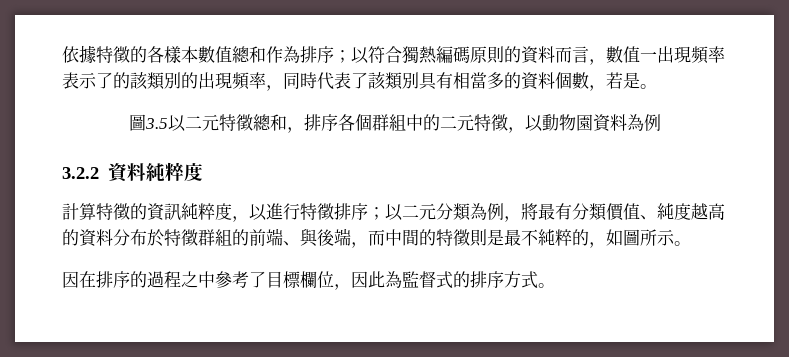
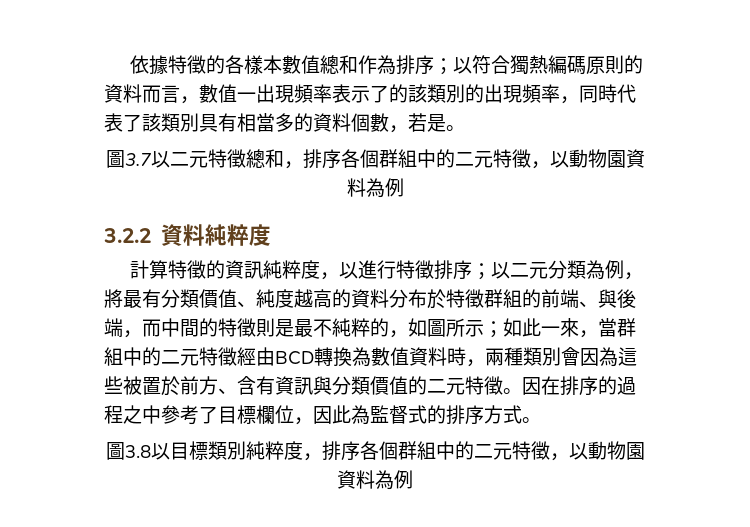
- 圖3.5以二元特徵總和，排序各個群組中的二元特徵，以動物園資料為例
+ 圖3.7以二元特徵總和，排序各個群組中的二元特徵，以動物園資料為例
- 計算特徵的資訊純粹度，以進行特徵排序；以二元分類為例，將最有分類價值、純度越高的資料分布於特徵群組的前端、與後端，而中間的特徵則是最不純粹的，如圖所示。
- 因在排序的過程之中參考了目標欄位，因此為監督式的排序方式。
+ 計算特徵的資訊純粹度，以進行特徵排序；以二元分類為例，將最有分類價值、純度越高的資料分布於特徵群組的前端、與後端，而中間的特徵則是最不純粹的，如圖所示；如此一來，當群組中的二元特徵經由BCD轉換為數值資料時，兩種類別會因為這些被置於前方、含有資訊與分類價值的二元特徵。因在排序的過程之中參考了目標欄位，因此為監督式的排序方式。
+ 圖3.8以目標類別純粹度，排序各個群組中的二元特徵，以動物園資料為例

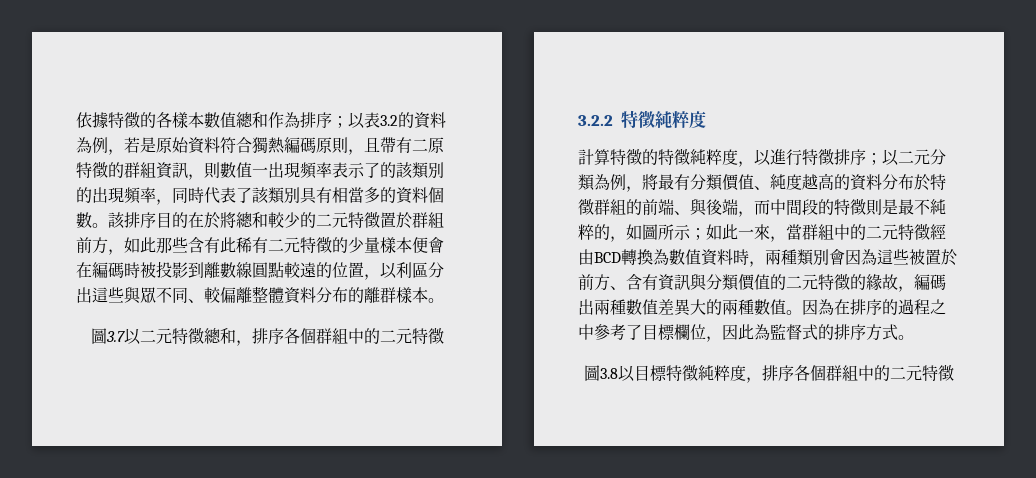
- 依據特徵的各樣本數值總和作為排序；以符合獨熱編碼原則的資料而言，數值一出現頻率表示了的該類別的出現頻率，同時代表了該類別具有相當多的資料個數，若是。
+ 依據特徵的各樣本數值總和作為排序；以表3.2的資料為例，若是原始資料符合獨熱編碼原則，且帶有二原特徵的群組資訊，則數值一出現頻率表示了的該類別的出現頻率，同時代表了該類別具有相當多的資料個數。該排序目的在於將總和較少的二元特徵置於群組前方，如此那些含有此稀有二元特徵的少量樣本便會在編碼時被投影到離數線圓點較遠的位置，以利區分出這些與眾不同、較偏離整體資料分布的離群樣本。
- 圖3.7以二元特徵總和，排序各個群組中的二元特徵，以動物園資料為例
+ 圖3.7以二元特徵總和，排序各個群組中的二元特徵
- 3.2.2資料純粹度
+ 3.2.2特徵純粹度
- 計算特徵的資訊純粹度，以進行特徵排序；
+ 計算特徵的特徵純粹度，以進行特徵排序；
- 以二元分類為例，將最有分類價值、純度越高的資料分布於特徵群組的前端、與後端，而中間的特徵則是最不純粹的，如圖所示；
+ 以二元分類為例，將最有分類價值、純度越高的資料分布於特徵群組的前端、與後端，而中間段的特徵則是最不純粹的，如圖所示；
- 如此一來，當群組中的二元特徵經由BCD轉換為數值資料時，兩種類別會因為這些被置於前方、含有資訊與分類價值的二元特徵。因在排序的過程之中參考了目標欄位，因此為監督式的排序方式。
+ 如此一來，當群組中的二元特徵經由BCD轉換為數值資料時，兩種類別會因為這些被置於前方、含有資訊與分類價值的二元特徵的緣故，編碼出兩種數值差異大的兩種數值。因為在排序的過程之中參考了目標欄位，因此為監督式的排序方式。
- 圖3.8以目標類別純粹度，排序各個群組中的二元特徵，以動物園資料為例
+ 圖3.8以目標特徵純粹度，排序各個群組中的二元特徵

